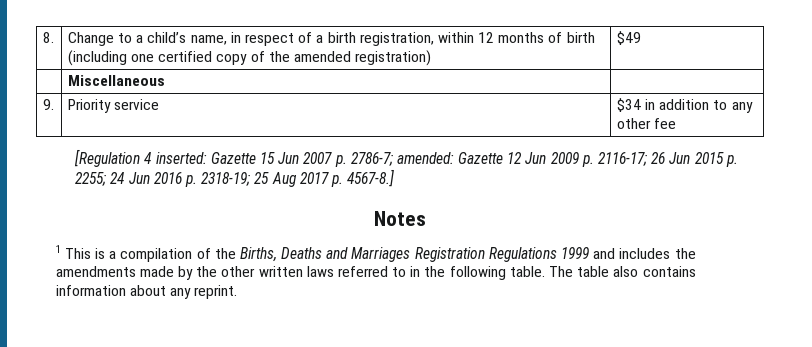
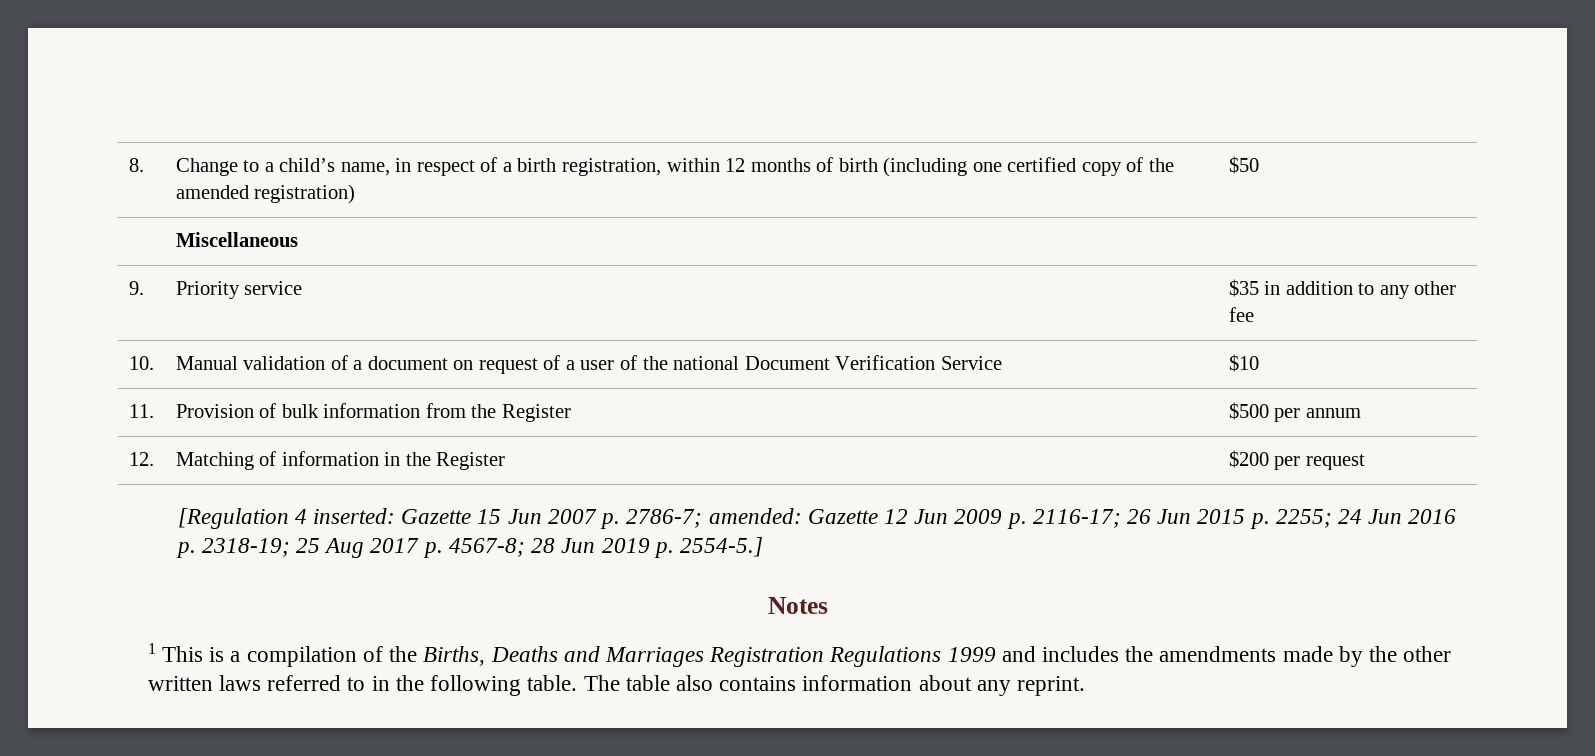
- 8. | Change to a child’s name, in respect of a birth registration, within 12 months of birth (including one certified copy of the amended registration) | $49
+ 8. | Change to a child’s name, in respect of a birth registration, within 12 months of birth (including one certified copy of the amended registration) | $50
- 9. | Priority service | $34 in addition to any other fee
+ 9. | Priority service | $35 in addition to any other fee
+ 10. | Manual validation of a document on request of a user of the national Document Verification Service | $10
+ 11. | Provision of bulk information from the Register | $500 per annum
+ 12. | Matching of information in the Register | $200 per request
- [Regulation 4 inserted: Gazette 15 Jun 2007 p. 2786-7; amended: Gazette 12 Jun 2009 p. 2116-17; 26 Jun 2015 p. 2255; 24 Jun 2016 p. 2318-19; 25 Aug 2017 p. 4567-8.]
+ [Regulation 4 inserted: Gazette 15 Jun 2007 p. 2786-7; amended: Gazette 12 Jun 2009 p. 2116-17; 26 Jun 2015 p. 2255; 24 Jun 2016 p. 2318-19; 25 Aug 2017 p. 4567-8; 28 Jun 2019 p. 2554-5.]

